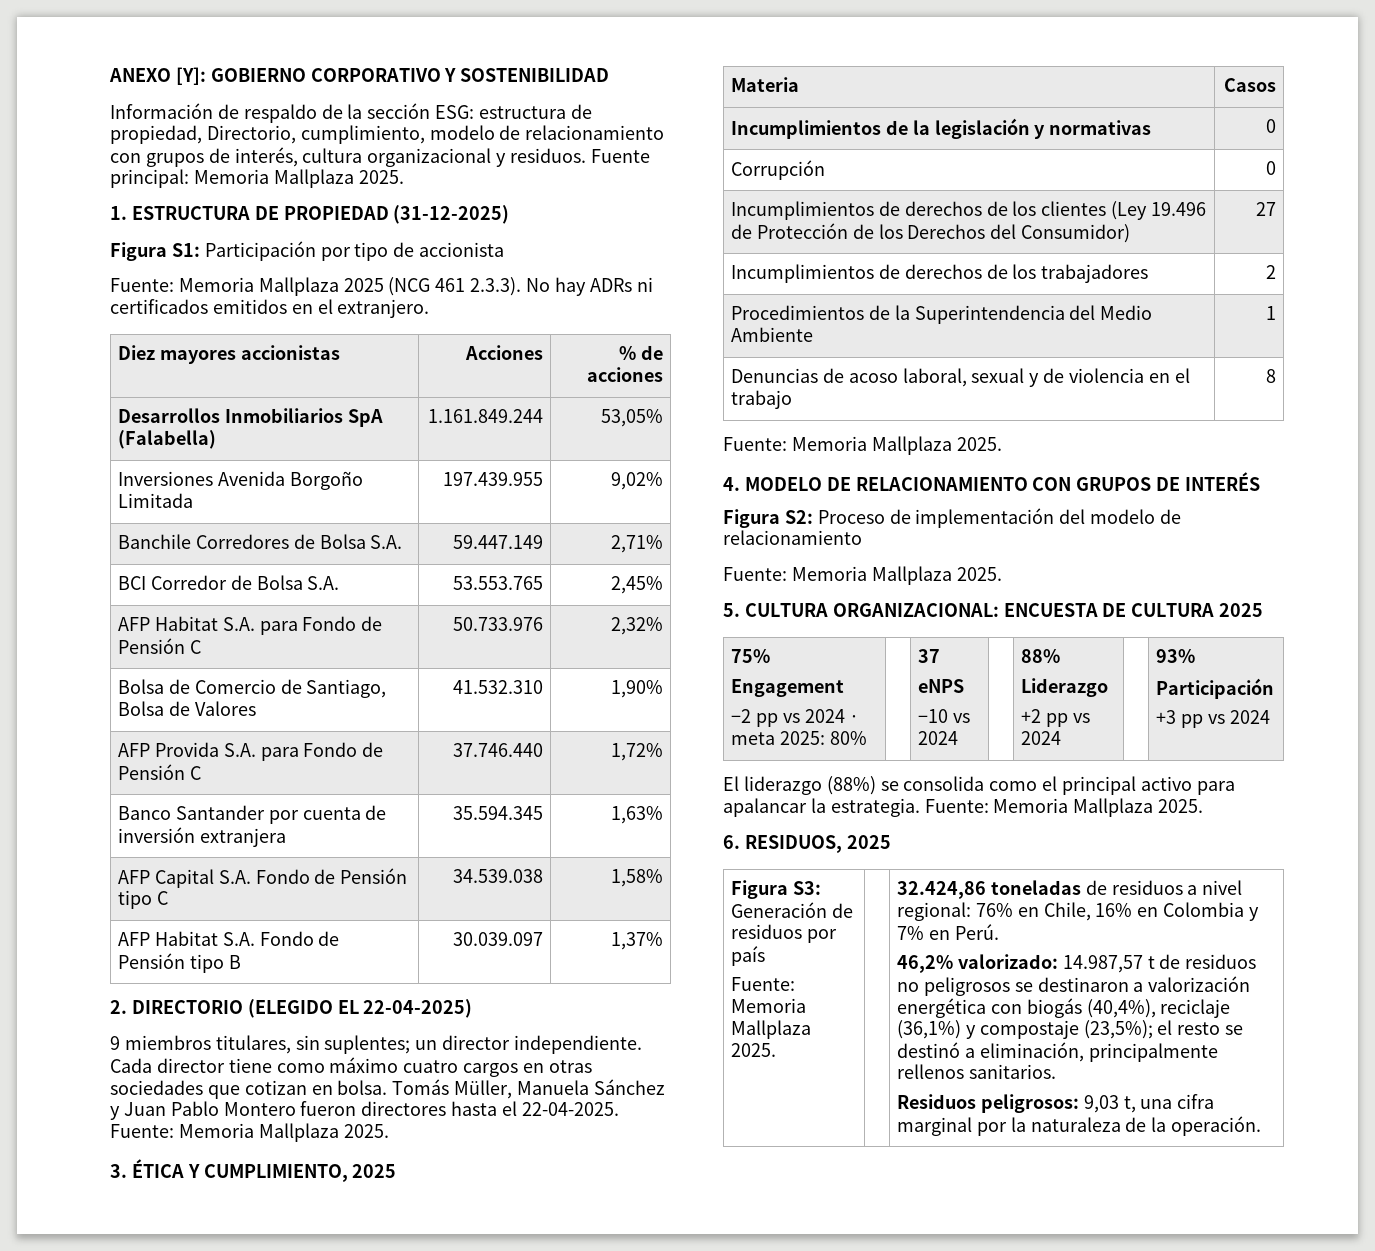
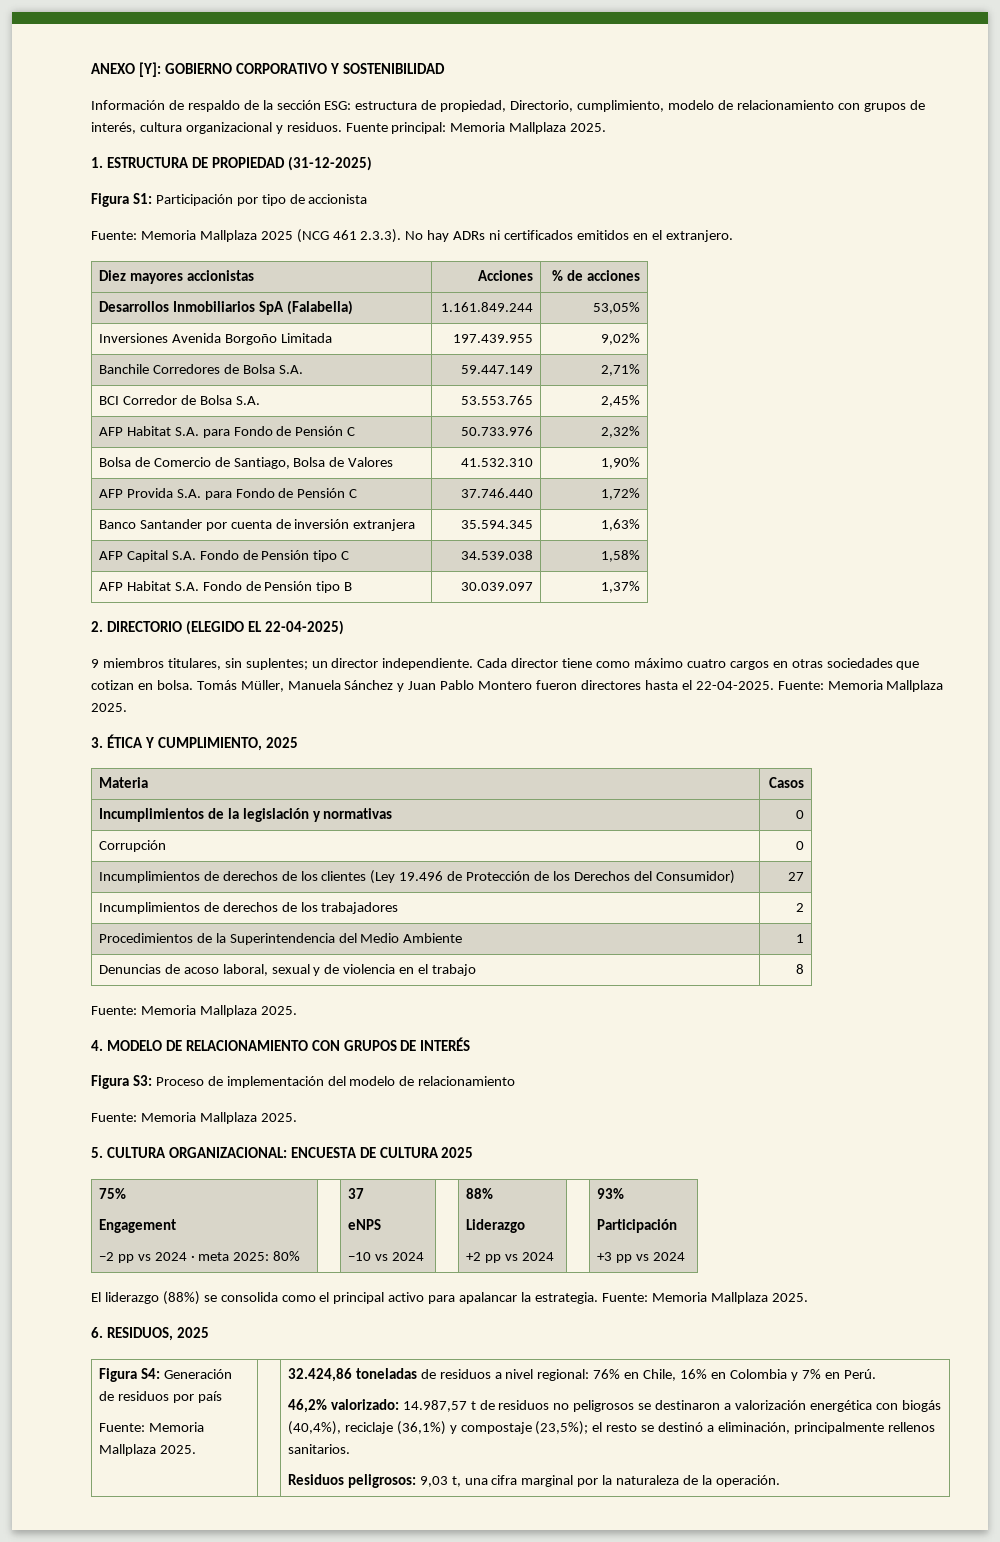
- Figura S2: Proceso de implementación del modelo de relacionamiento
+ Figura S3: Proceso de implementación del modelo de relacionamiento
- Figura S3: Generación de residuos por país
+ Figura S4: Generación de residuos por país

